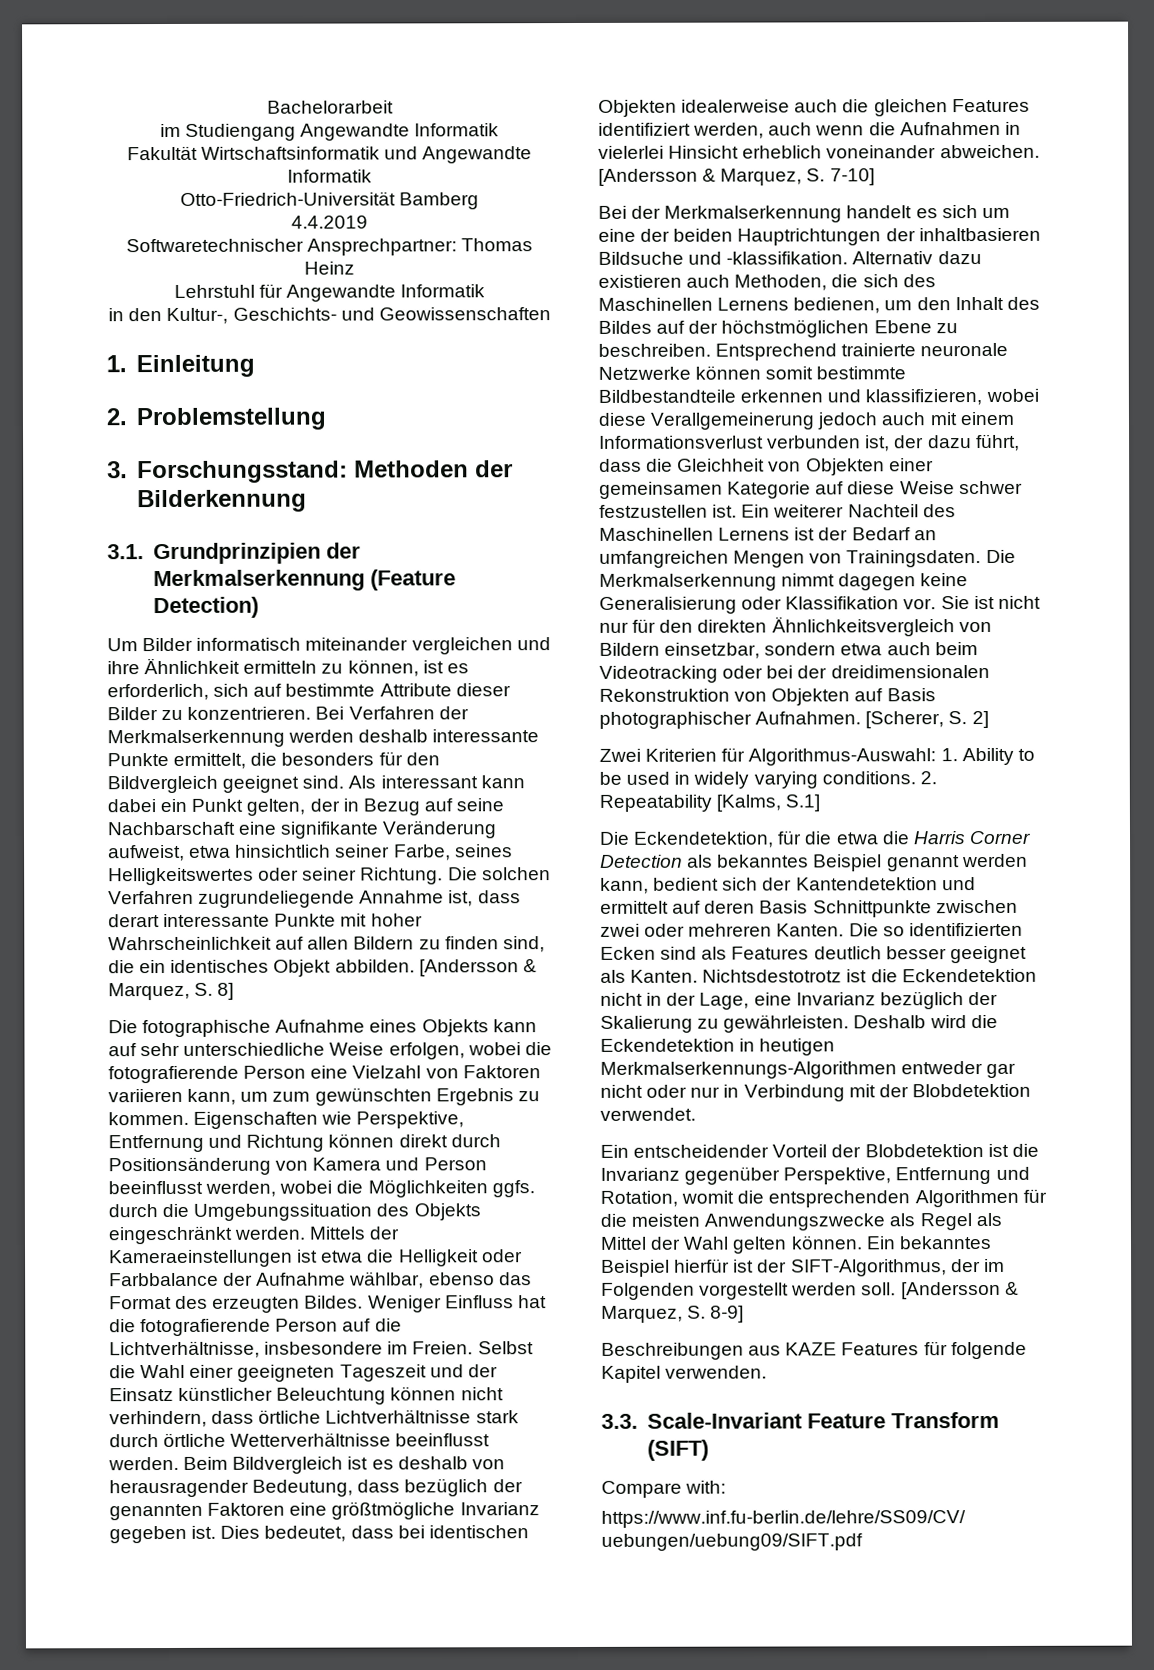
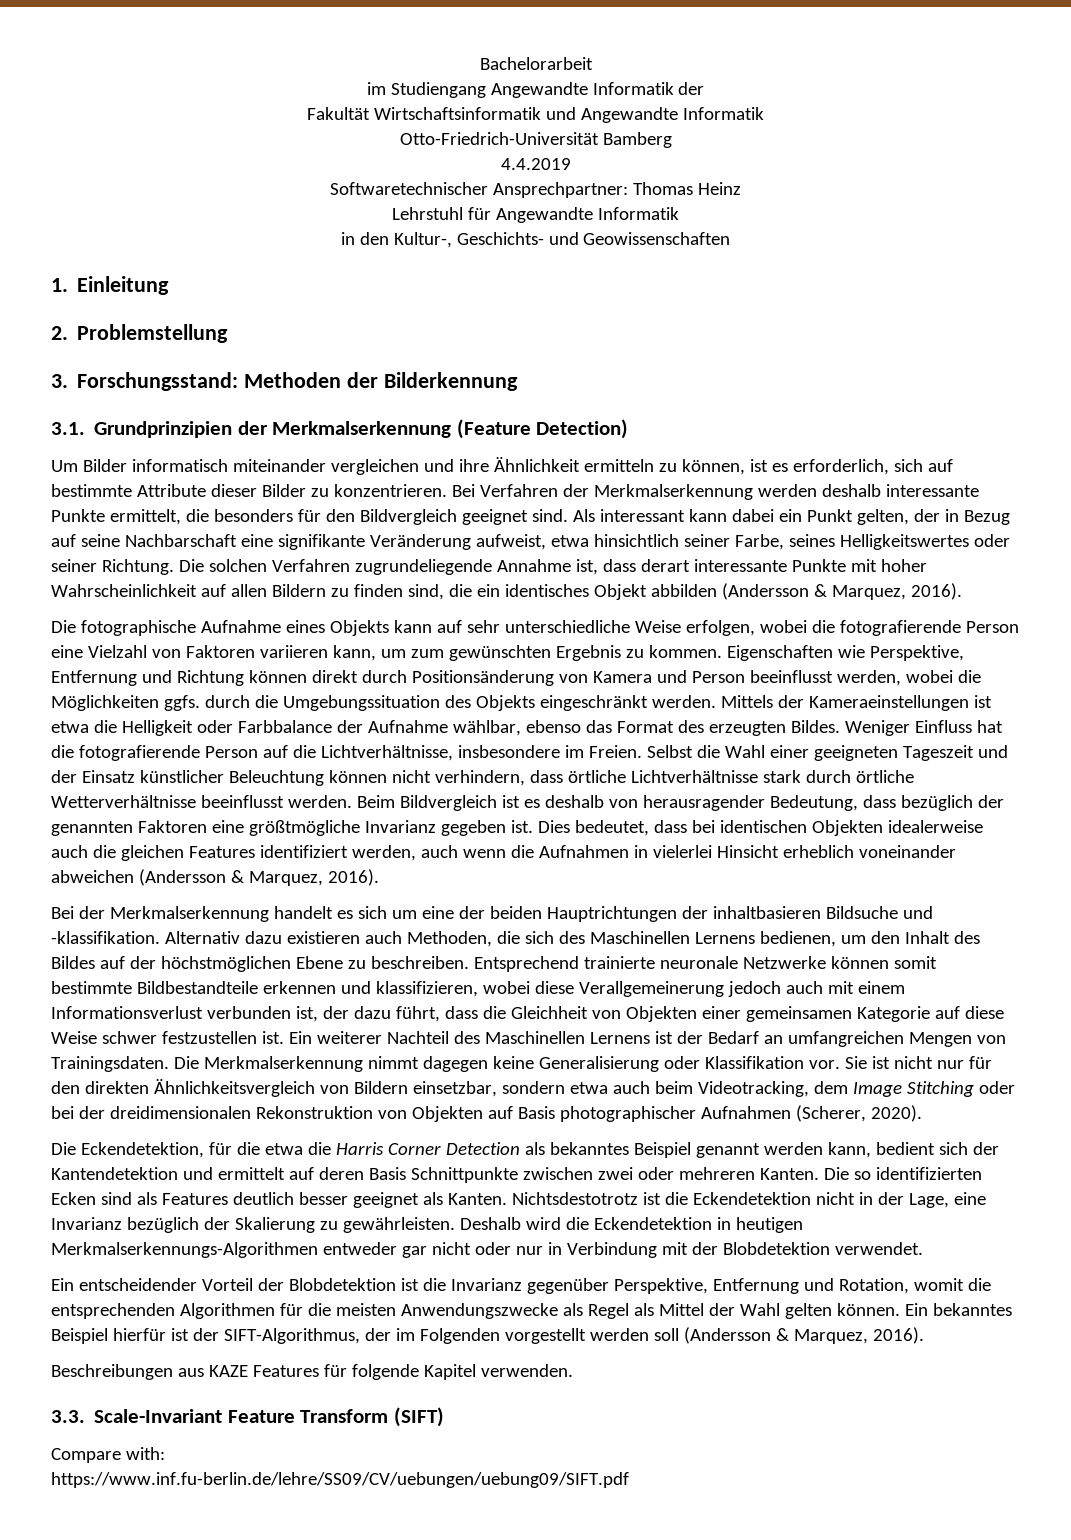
- im Studiengang Angewandte Informatik
+ im Studiengang Angewandte Informatik der
- Die solchen Verfahren zugrundeliegende Annahme ist, dass derart interessante Punkte mit hoher Wahrscheinlichkeit auf allen Bildern zu finden sind, die ein identisches Objekt abbilden. [Andersson & Marquez, S. 8]
+ Die solchen Verfahren zugrundeliegende Annahme ist, dass derart interessante Punkte mit hoher Wahrscheinlichkeit auf allen Bildern zu finden sind, die ein identisches Objekt abbilden (Andersson & Marquez, 2016).
- Dies bedeutet, dass bei identischen Objekten idealerweise auch die gleichen Features identifiziert werden, auch wenn die Aufnahmen in vielerlei Hinsicht erheblich voneinander abweichen. [Andersson & Marquez, S. 7-10]
+ Dies bedeutet, dass bei identischen Objekten idealerweise auch die gleichen Features identifiziert werden, auch wenn die Aufnahmen in vielerlei Hinsicht erheblich voneinander abweichen (Andersson & Marquez, 2016).
- Sie ist nicht nur für den direkten Ähnlichkeitsvergleich von Bildern einsetzbar, sondern etwa auch beim Videotracking oder bei der dreidimensionalen Rekonstruktion von Objekten auf Basis photographischer Aufnahmen. [Scherer, S. 2]
- Zwei Kriterien für Algorithmus-Auswahl: 1. Ability to be used in widely varying conditions. 2. Repeatability [Kalms, S.1]
+ Sie ist nicht nur für den direkten Ähnlichkeitsvergleich von Bildern einsetzbar, sondern etwa auch beim Videotracking, dem Image Stitching oder bei der dreidimensionalen Rekonstruktion von Objekten auf Basis photographischer Aufnahmen (Scherer, 2020).
- Ein bekanntes Beispiel hierfür ist der SIFT-Algorithmus, der im Folgenden vorgestellt werden soll. [Andersson & Marquez, S. 8-9]
+ Ein bekanntes Beispiel hierfür ist der SIFT-Algorithmus, der im Folgenden vorgestellt werden soll (Andersson & Marquez, 2016).

